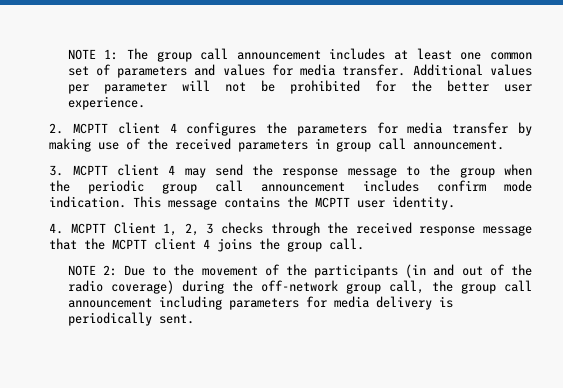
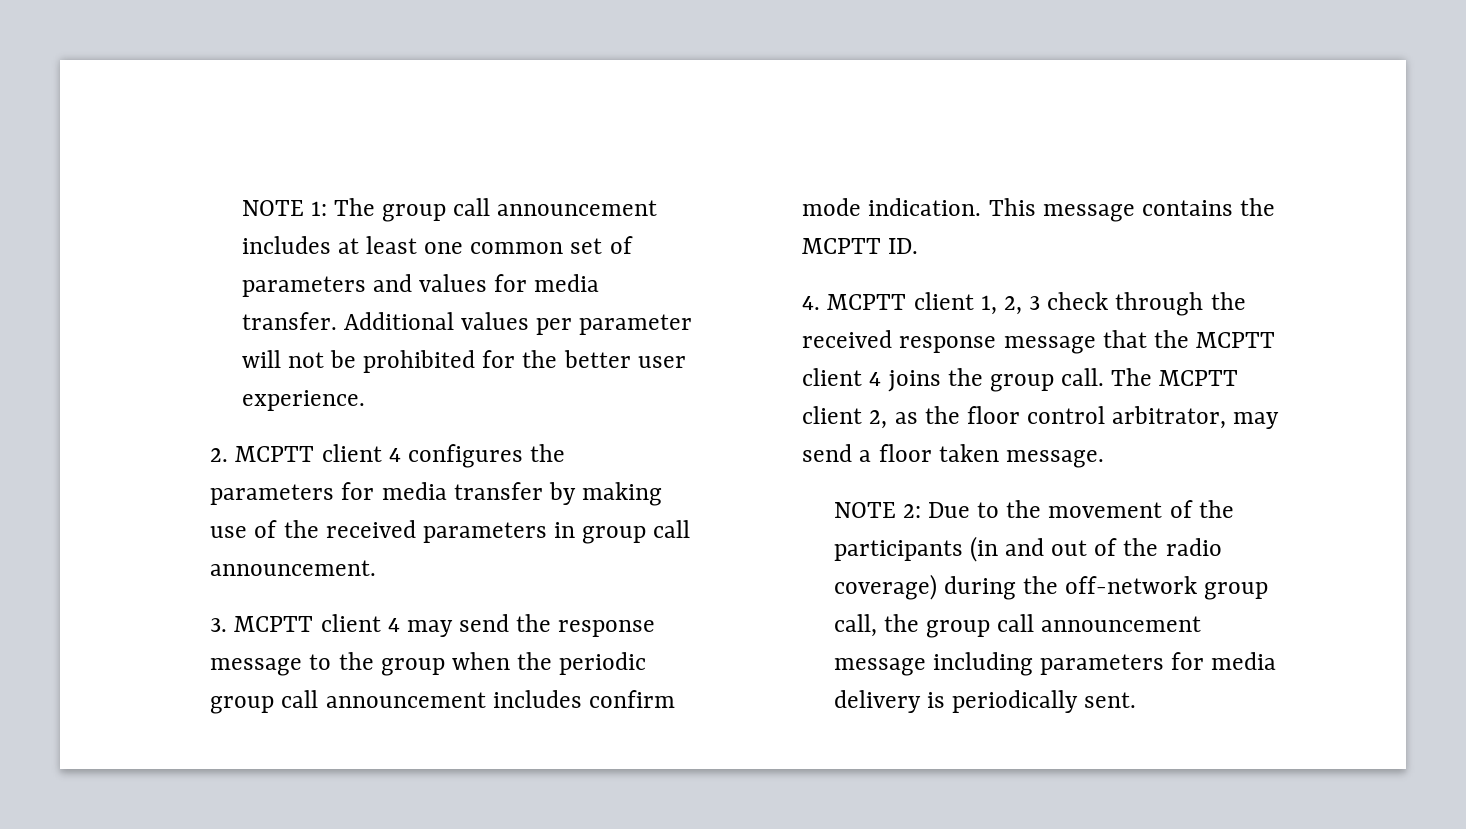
- This message contains the MCPTT user identity.
+ This message contains the MCPTT ID.
- 4. MCPTT Client 1, 2, 3 checks through the received response message that the MCPTT client 4 joins the group call.
+ 4. MCPTT client 1, 2, 3 check through the received response message that the MCPTT client 4 joins the group call. The MCPTT client 2, as the floor control arbitrator, may send a floor taken message.
- NOTE 2: Due to the movement of the participants (in and out of the radio coverage) during the off-network group call, the group call announcement including parameters for media delivery is periodically sent.
+ NOTE 2: Due to the movement of the participants (in and out of the radio coverage) during the off-network group call, the group call announcement message including parameters for media delivery is periodically sent.

